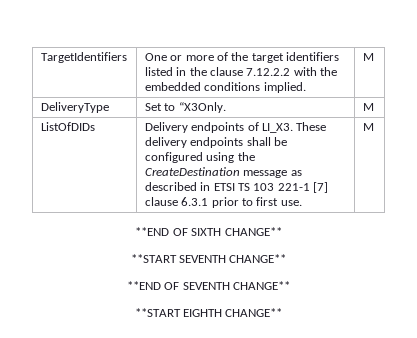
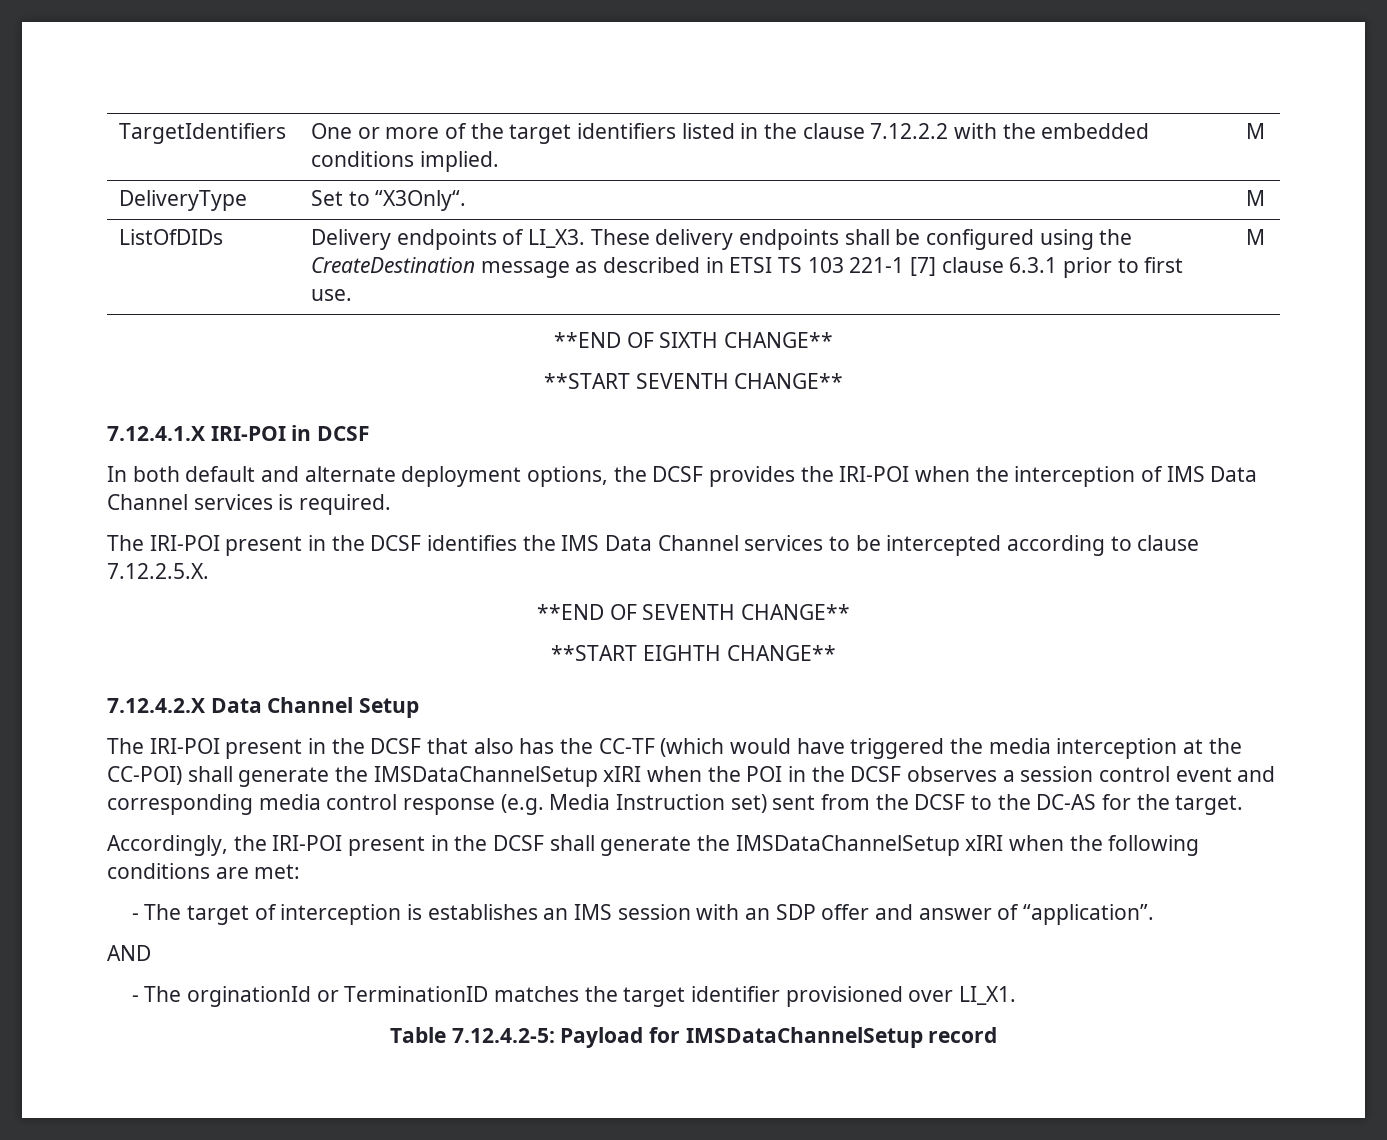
- DeliveryType | Set to “X3Only. | M
+ DeliveryType | Set to “X3Only“. | M
+ 7.12.4.1.X IRI-POI in DCSF
+ In both default and alternate deployment options, the DCSF provides the IRI-POI when the interception of IMS Data Channel services is required.
+ The IRI-POI present in the DCSF identifies the IMS Data Channel services to be intercepted according to clause 7.12.2.5.X.
+ 7.12.4.2.X Data Channel Setup
+ The IRI-POI present in the DCSF that also has the CC-TF (which would have triggered the media interception at the CC-POI) shall generate the IMSDataChannelSetup xIRI when the POI in the DCSF observes a session control event and corresponding media control response (e.g. Media Instruction set) sent from the DCSF to the DC-AS for the target.
+ Accordingly, the IRI-POI present in the DCSF shall generate the IMSDataChannelSetup xIRI when the following conditions are met:
+ - The target of interception is establishes an IMS session with an SDP offer and answer of “application”.
+ AND
+ - The orginationId or TerminationID matches the target identifier provisioned over LI_X1.
+ Table 7.12.4.2-5: Payload for IMSDataChannelSetup record

